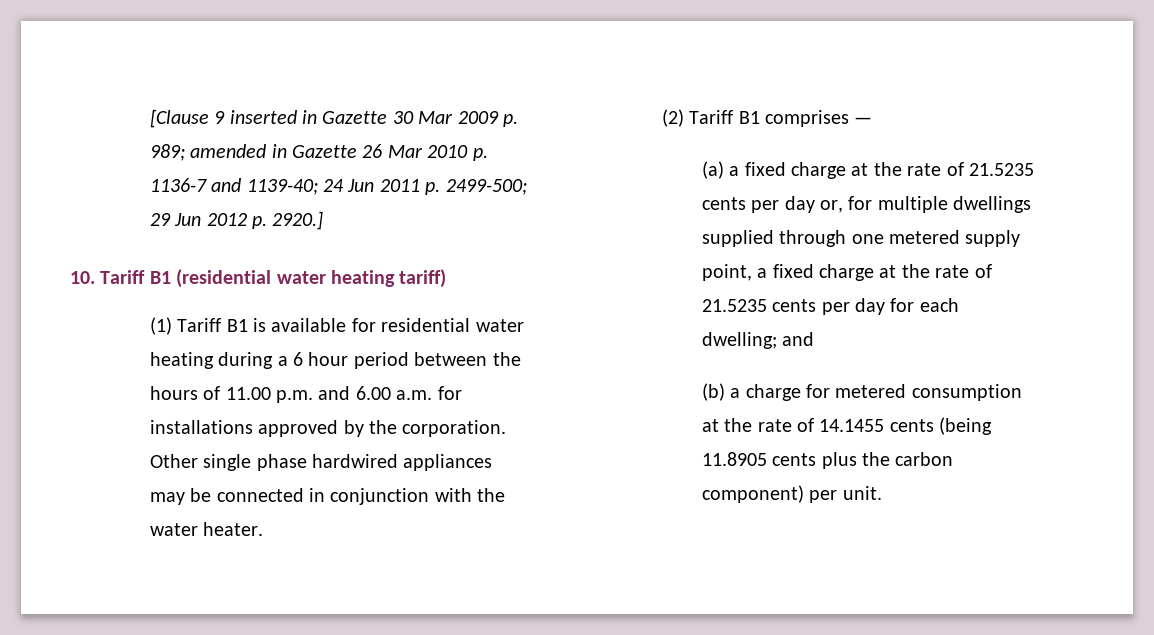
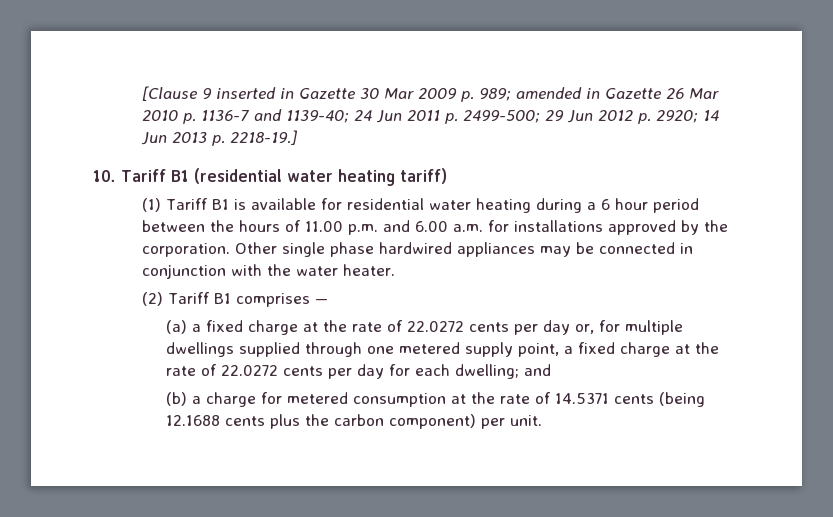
- [Clause 9 inserted in Gazette 30 Mar 2009 p. 989; amended in Gazette 26 Mar 2010 p. 1136-7 and 1139-40; 24 Jun 2011 p. 2499-500; 29 Jun 2012 p. 2920.]
+ [Clause 9 inserted in Gazette 30 Mar 2009 p. 989; amended in Gazette 26 Mar 2010 p. 1136-7 and 1139-40; 24 Jun 2011 p. 2499-500; 29 Jun 2012 p. 2920; 14 Jun 2013 p. 2218-19.]
- (a) a fixed charge at the rate of 21.5235 cents per day or, for multiple dwellings supplied through one metered supply point, a fixed charge at the rate of 21.5235 cents per day for each dwelling; and
+ (a) a fixed charge at the rate of 22.0272 cents per day or, for multiple dwellings supplied through one metered supply point, a fixed charge at the rate of 22.0272 cents per day for each dwelling; and
- (b) a charge for metered consumption at the rate of 14.1455 cents (being 11.8905 cents plus the carbon component) per unit.
+ (b) a charge for metered consumption at the rate of 14.5371 cents (being 12.1688 cents plus the carbon component) per unit.

